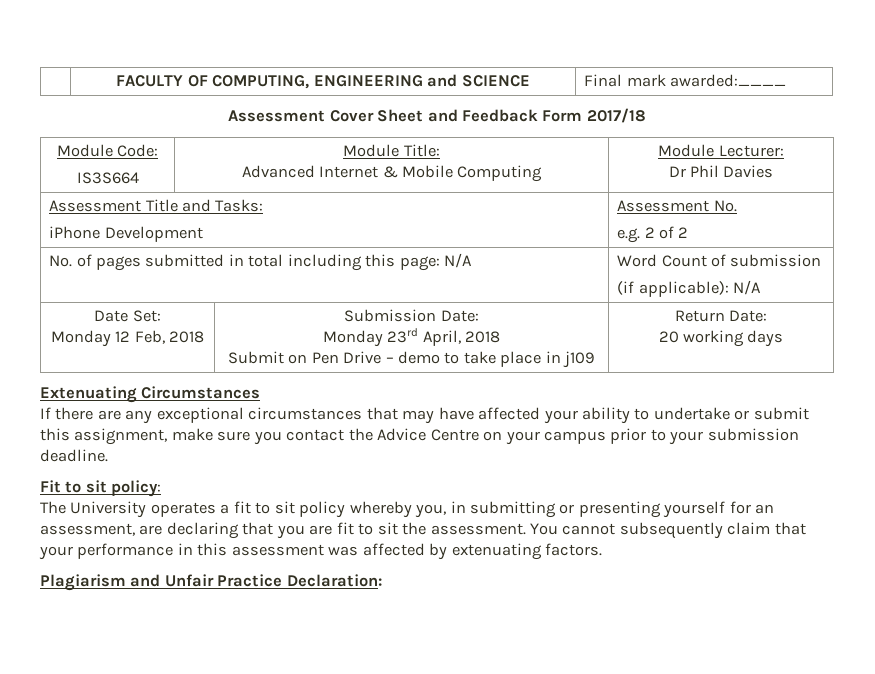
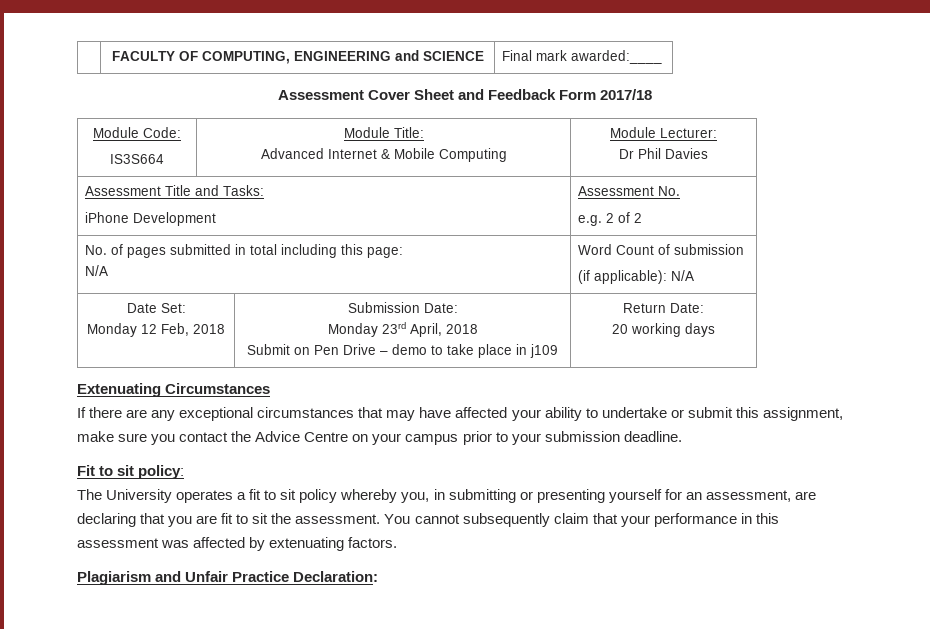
- No. of pages submitted in total including this page: N/A | Word Count of submission
+ No. of pages submitted in total including this page:
+ N/A | Word Count of submission

